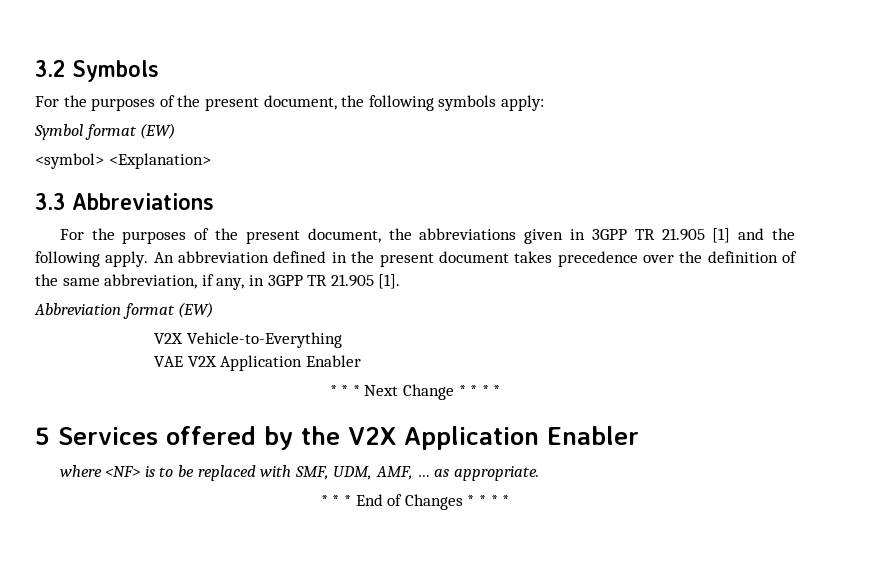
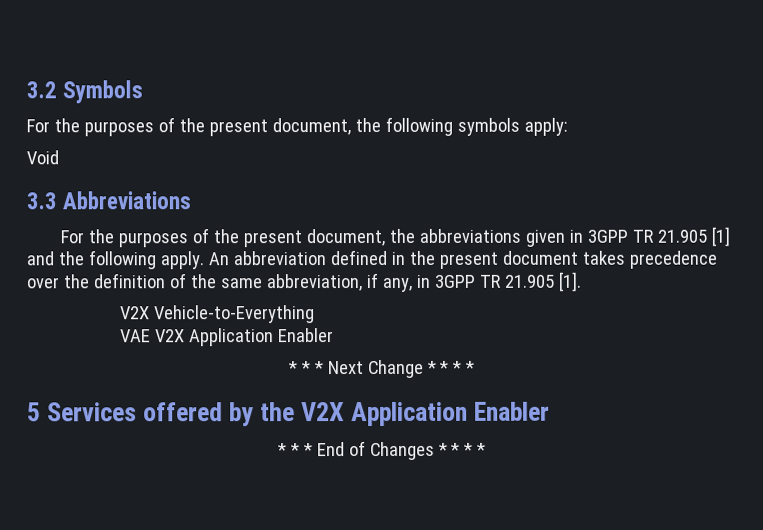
- Symbol format (EW)
- <symbol> <Explanation>
+ Void
- Abbreviation format (EW)
- where <NF> is to be replaced with SMF, UDM, AMF, … as appropriate.

